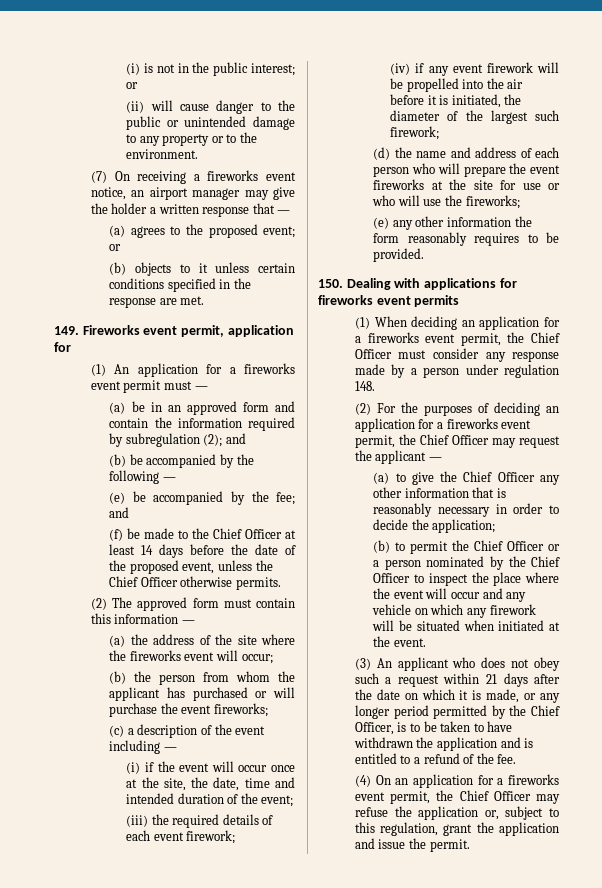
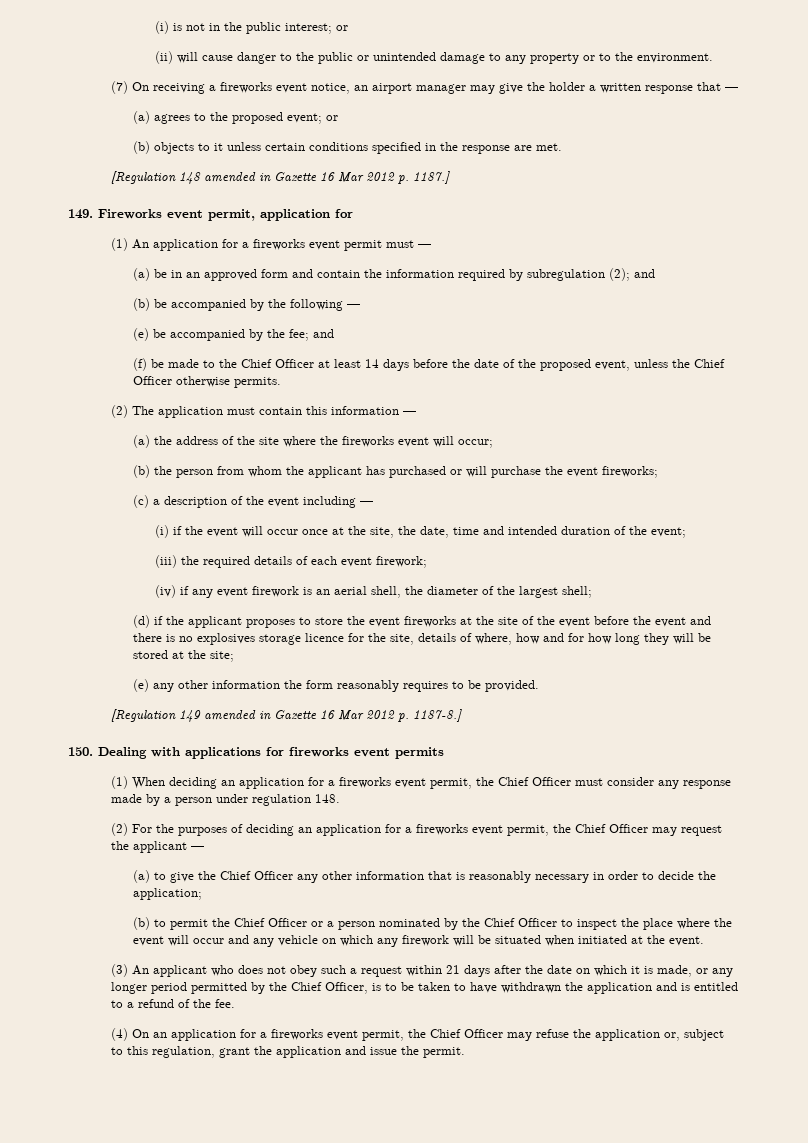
+ [Regulation 148 amended in Gazette 16 Mar 2012 p. 1187.]
- (2) The approved form must contain this information —
+ (2) The application must contain this information —
- (iv) if any event firework will be propelled into the air before it is initiated, the diameter of the largest such firework;
+ (iv) if any event firework is an aerial shell, the diameter of the largest shell;
- (d) the name and address of each person who will prepare the event fireworks at the site for use or who will use the fireworks;
+ (d) if the applicant proposes to store the event fireworks at the site of the event before the event and there is no explosives storage licence for the site, details of where, how and for how long they will be stored at the site;
+ [Regulation 149 amended in Gazette 16 Mar 2012 p. 1187-8.]

